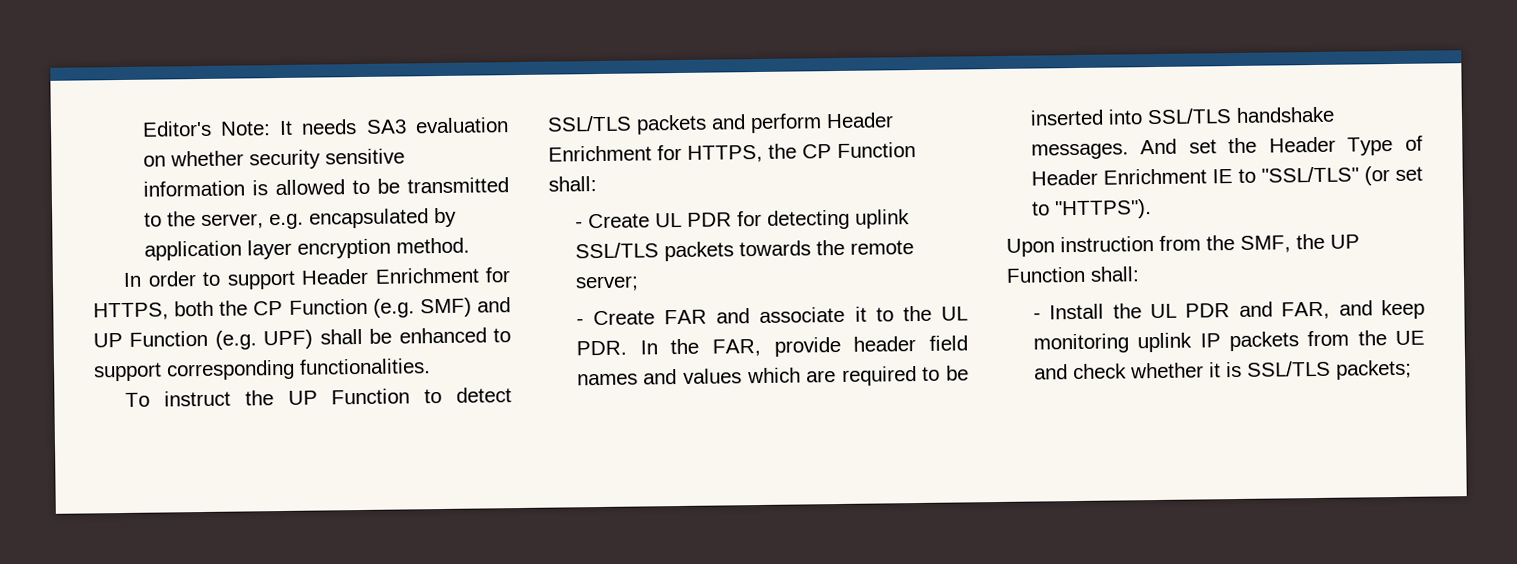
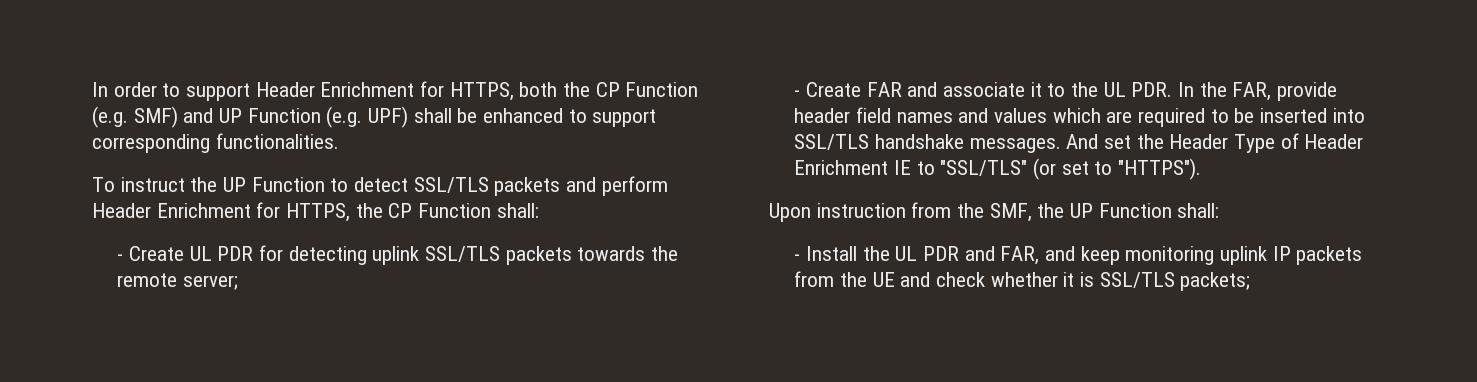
- Editor's Note: It needs SA3 evaluation on whether security sensitive information is allowed to be transmitted to the server, e.g. encapsulated by application layer encryption method.

